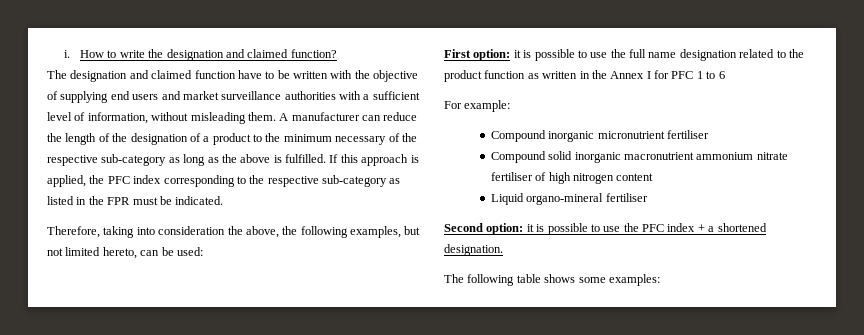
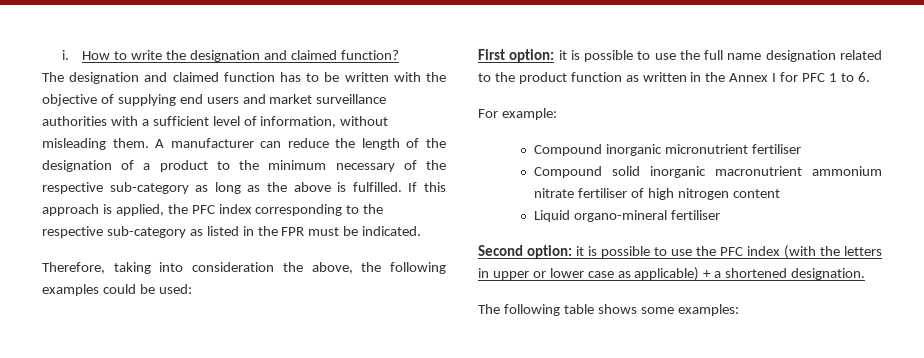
- The designation and claimed function have to be written with the objective of supplying end users and market surveillance authorities with a sufficient level of information, without misleading them.
+ The designation and claimed function has to be written with the objective of supplying end users and market surveillance authorities with a sufficient level of information, without misleading them.
- Therefore, taking into consideration the above, the following examples, but not limited hereto, can be used:
+ Therefore, taking into consideration the above, the following examples could be used:
- First option: it is possible to use the full name designation related to the product function as written in the Annex I for PFC 1 to 6
+ First option: it is possible to use the full name designation related to the product function as written in the Annex I for PFC 1 to 6.
- Second option: it is possible to use the PFC index + a shortened designation.
+ Second option: it is possible to use the PFC index (with the letters in upper or lower case as applicable) + a shortened designation.

